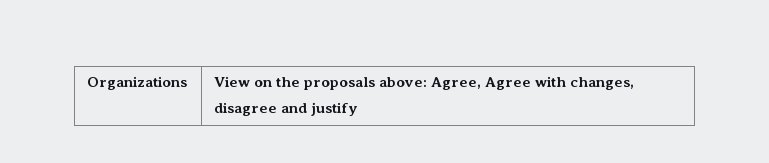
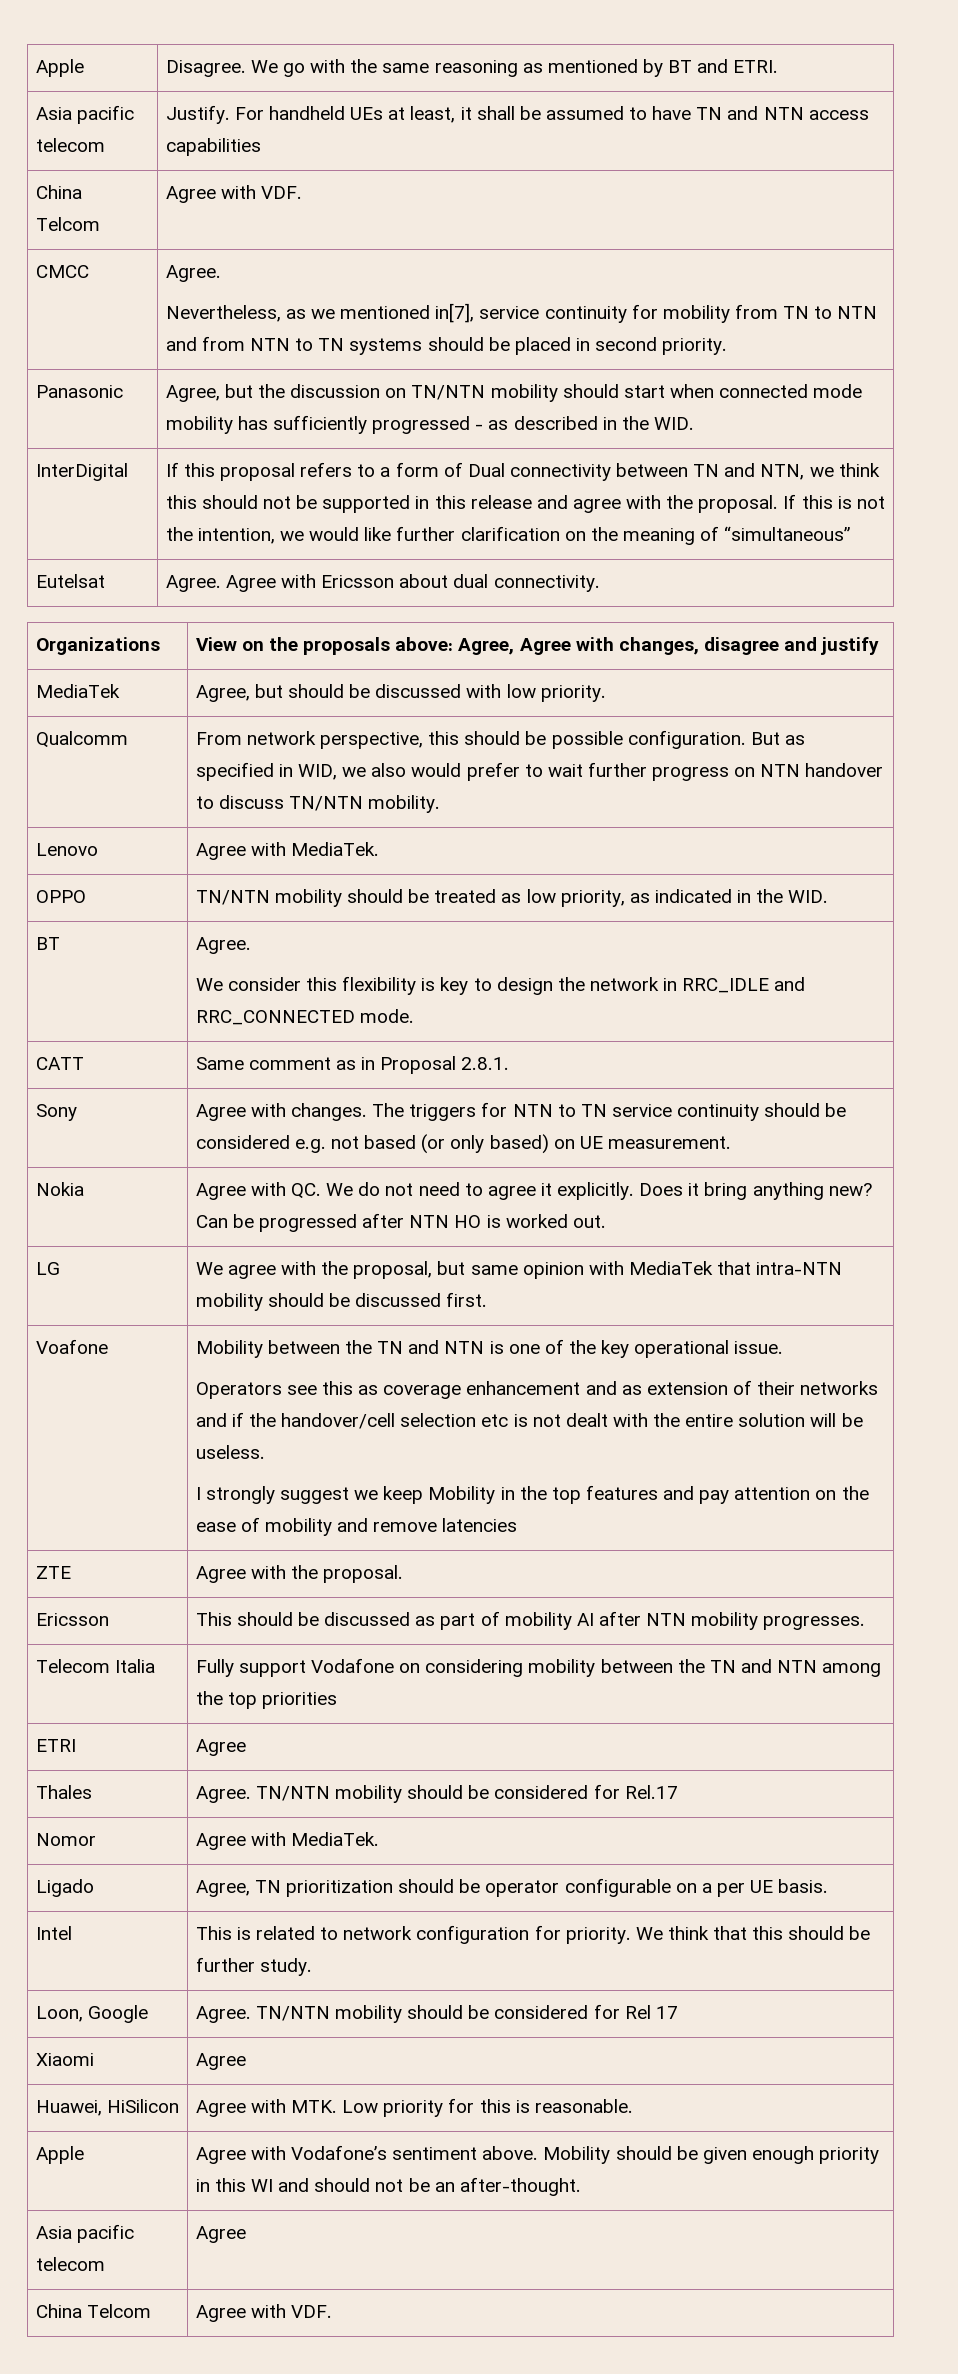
+ Apple | Disagree. We go with the same reasoning as mentioned by BT and ETRI.
+ Asia pacific telecom | Justify. For handheld UEs at least, it shall be assumed to have TN and NTN access capabilities
+ China Telcom | Agree with VDF.
+ CMCC | Agree.
+ Nevertheless, as we mentioned in[7], service continuity for mobility from TN to NTN and from NTN to TN systems should be placed in second priority.
+ Panasonic | Agree, but the discussion on TN/NTN mobility should start when connected mode mobility has sufficiently progressed - as described in the WID.
+ InterDigital | If this proposal refers to a form of Dual connectivity between TN and NTN, we think this should not be supported in this release and agree with the proposal. If this is not the intention, we would like further clarification on the meaning of “simultaneous”
+ Eutelsat | Agree. Agree with Ericsson about dual connectivity.
+ MediaTek | Agree, but should be discussed with low priority.
+ Qualcomm | From network perspective, this should be possible configuration. But as specified in WID, we also would prefer to wait further progress on NTN handover to discuss TN/NTN mobility.
+ Lenovo | Agree with MediaTek.
+ OPPO | TN/NTN mobility should be treated as low priority, as indicated in the WID.
+ BT | Agree.
+ We consider this flexibility is key to design the network in RRC_IDLE and RRC_CONNECTED mode.
+ CATT | Same comment as in Proposal 2.8.1.
+ Sony | Agree with changes. The triggers for NTN to TN service continuity should be considered e.g. not based (or only based) on UE measurement.
+ Nokia | Agree with QC. We do not need to agree it explicitly. Does it bring anything new? Can be progressed after NTN HO is worked out.
+ LG | We agree with the proposal, but same opinion with MediaTek that intra-NTN mobility should be discussed first.
+ Voafone | Mobility between the TN and NTN is one of the key operational issue.
+ Operators see this as coverage enhancement and as extension of their networks and if the handover/cell selection etc is not dealt with the entire solution will be useless.
+ I strongly suggest we keep Mobility in the top features and pay attention on the ease of mobility and remove latencies
+ ZTE | Agree with the proposal.
+ Ericsson | This should be discussed as part of mobility AI after NTN mobility progresses.
+ Telecom Italia | Fully support Vodafone on considering mobility between the TN and NTN among the top priorities
+ ETRI | Agree
+ Thales | Agree. TN/NTN mobility should be considered for Rel.17
+ Nomor | Agree with MediaTek.
+ Ligado | Agree, TN prioritization should be operator configurable on a per UE basis.
+ Intel | This is related to network configuration for priority. We think that this should be further study.
+ Loon, Google | Agree. TN/NTN mobility should be considered for Rel 17
+ Xiaomi | Agree
+ Huawei, HiSilicon | Agree with MTK. Low priority for this is reasonable.
+ Apple | Agree with Vodafone’s sentiment above. Mobility should be given enough priority in this WI and should not be an after-thought.
+ Asia pacific telecom | Agree
+ China Telcom | Agree with VDF.

